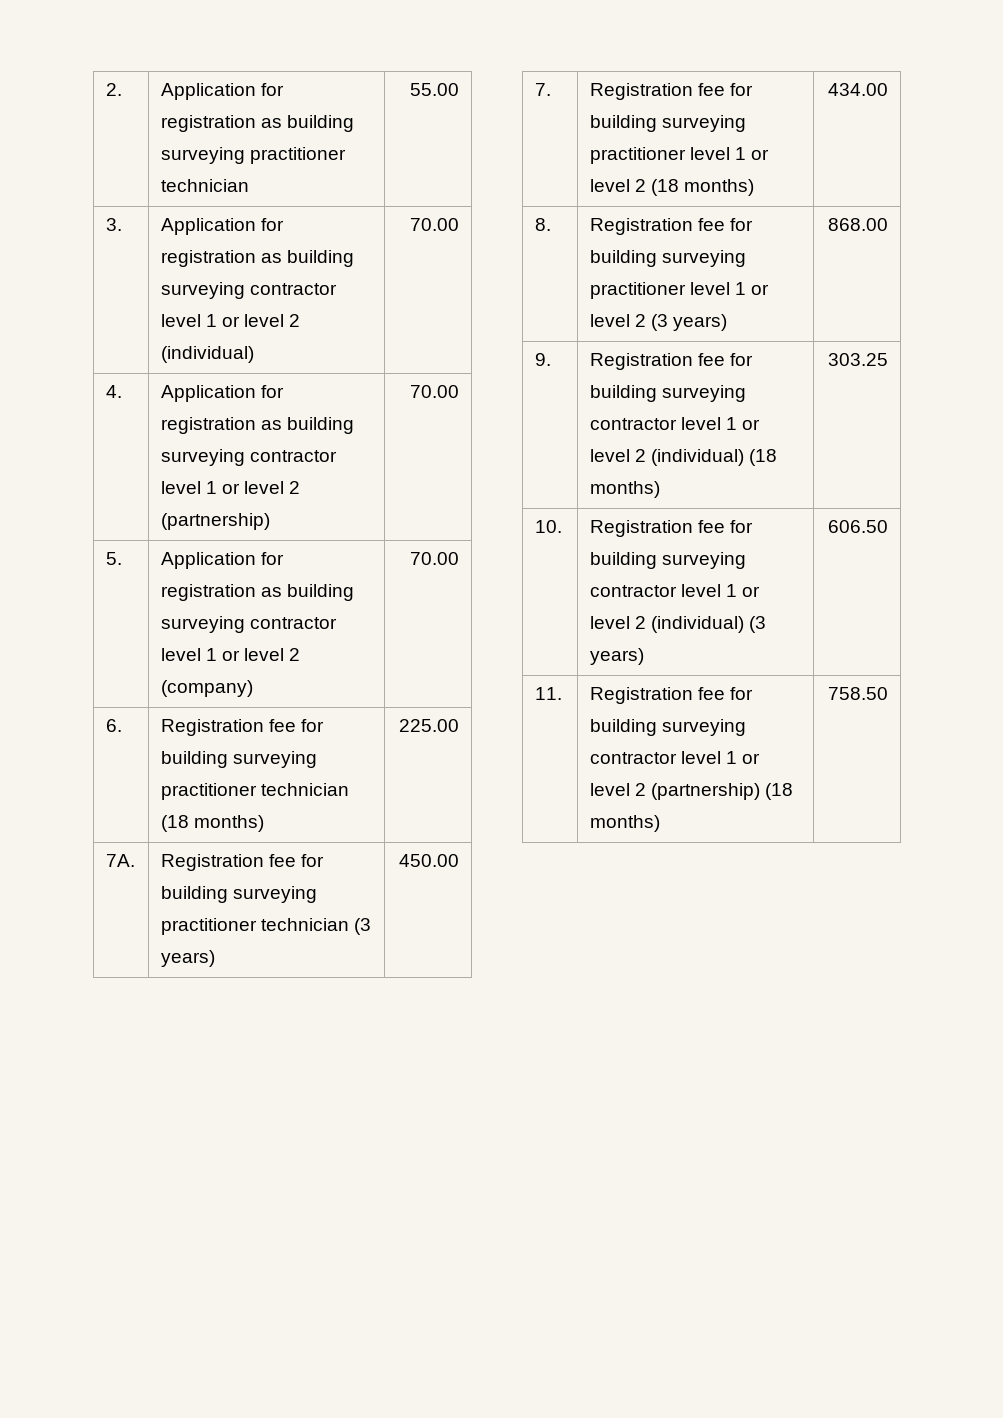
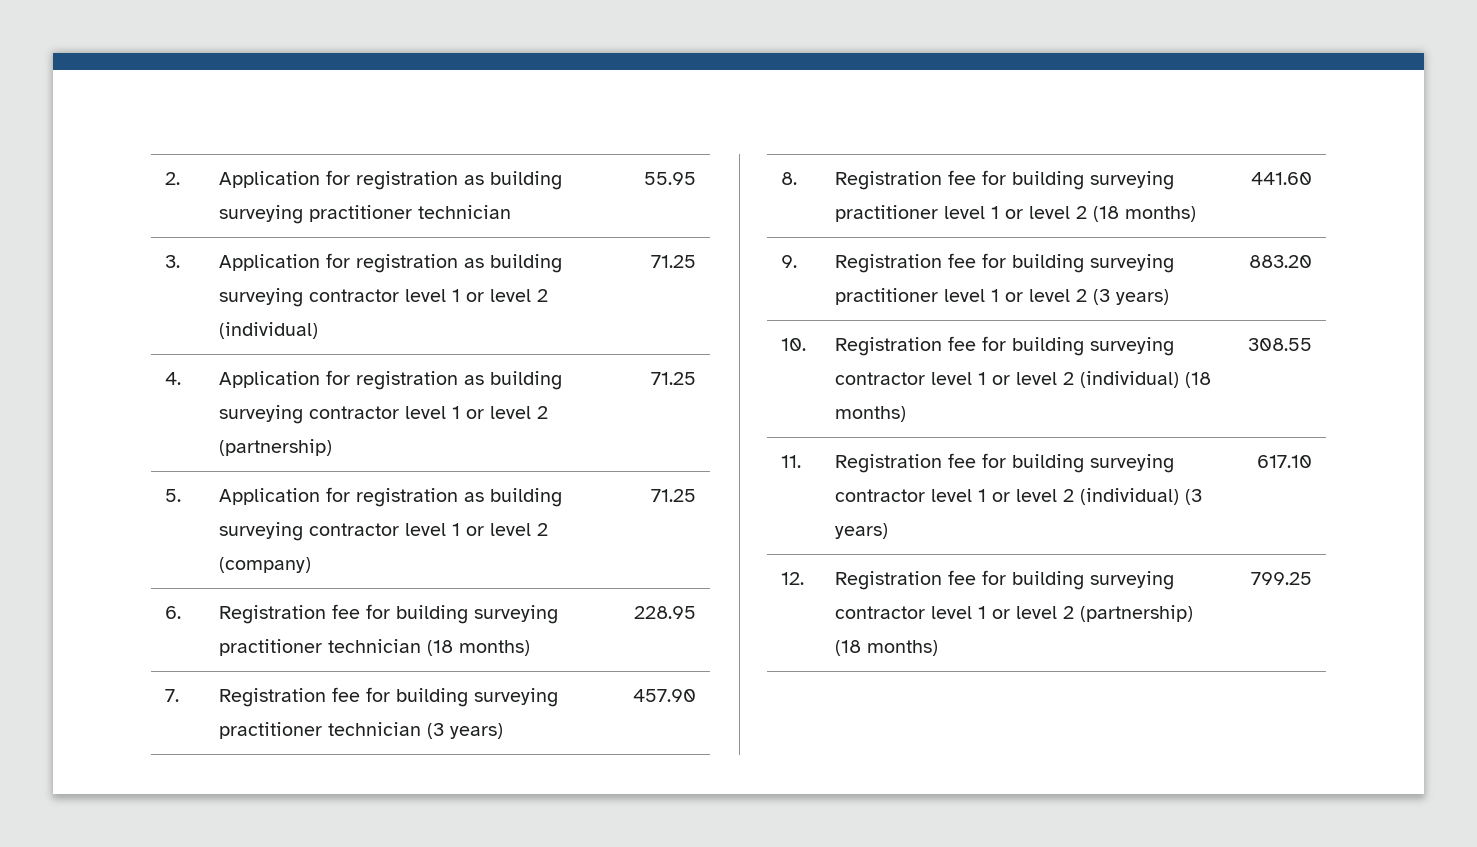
- 2. | Application for registration as building surveying practitioner technician | 55.00
+ 2. | Application for registration as building surveying practitioner technician | 55.95
- 3. | Application for registration as building surveying contractor level 1 or level 2 (individual) | 70.00
+ 3. | Application for registration as building surveying contractor level 1 or level 2 (individual) | 71.25
- 4. | Application for registration as building surveying contractor level 1 or level 2 (partnership) | 70.00
+ 4. | Application for registration as building surveying contractor level 1 or level 2 (partnership) | 71.25
- 5. | Application for registration as building surveying contractor level 1 or level 2 (company) | 70.00
+ 5. | Application for registration as building surveying contractor level 1 or level 2 (company) | 71.25
- 6. | Registration fee for building surveying practitioner technician (18 months) | 225.00
- 7A. | Registration fee for building surveying practitioner technician (3 years) | 450.00
- 7. | Registration fee for building surveying practitioner level 1 or level 2 (18 months) | 434.00
- 8. | Registration fee for building surveying practitioner level 1 or level 2 (3 years) | 868.00
- 9. | Registration fee for building surveying contractor level 1 or level 2 (individual) (18 months) | 303.25
- 10. | Registration fee for building surveying contractor level 1 or level 2 (individual) (3 years) | 606.50
- 11. | Registration fee for building surveying contractor level 1 or level 2 (partnership) (18 months) | 758.50
+ 6. | Registration fee for building surveying practitioner technician (18 months) | 228.95
+ 7. | Registration fee for building surveying practitioner technician (3 years) | 457.90
+ 8. | Registration fee for building surveying practitioner level 1 or level 2 (18 months) | 441.60
+ 9. | Registration fee for building surveying practitioner level 1 or level 2 (3 years) | 883.20
+ 10. | Registration fee for building surveying contractor level 1 or level 2 (individual) (18 months) | 308.55
+ 11. | Registration fee for building surveying contractor level 1 or level 2 (individual) (3 years) | 617.10
+ 12. | Registration fee for building surveying contractor level 1 or level 2 (partnership) (18 months) | 799.25

